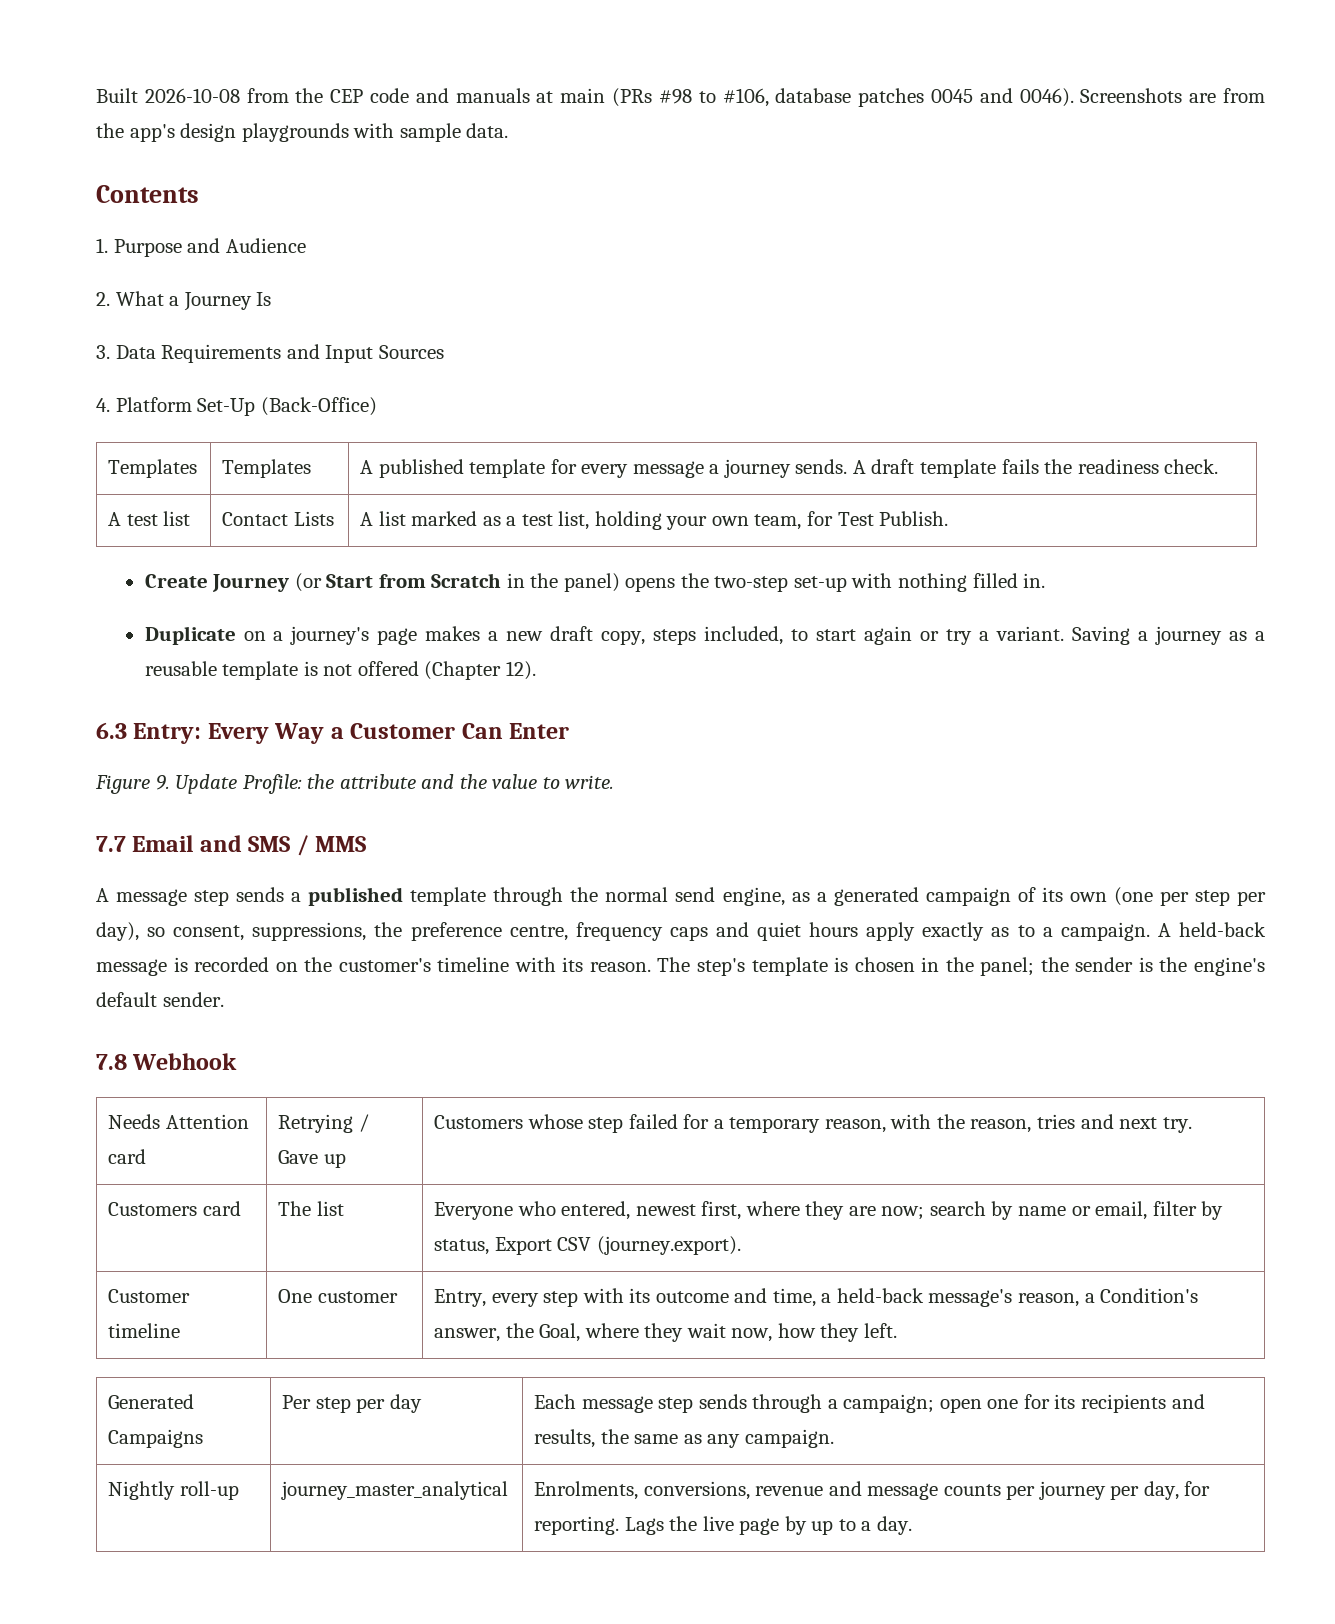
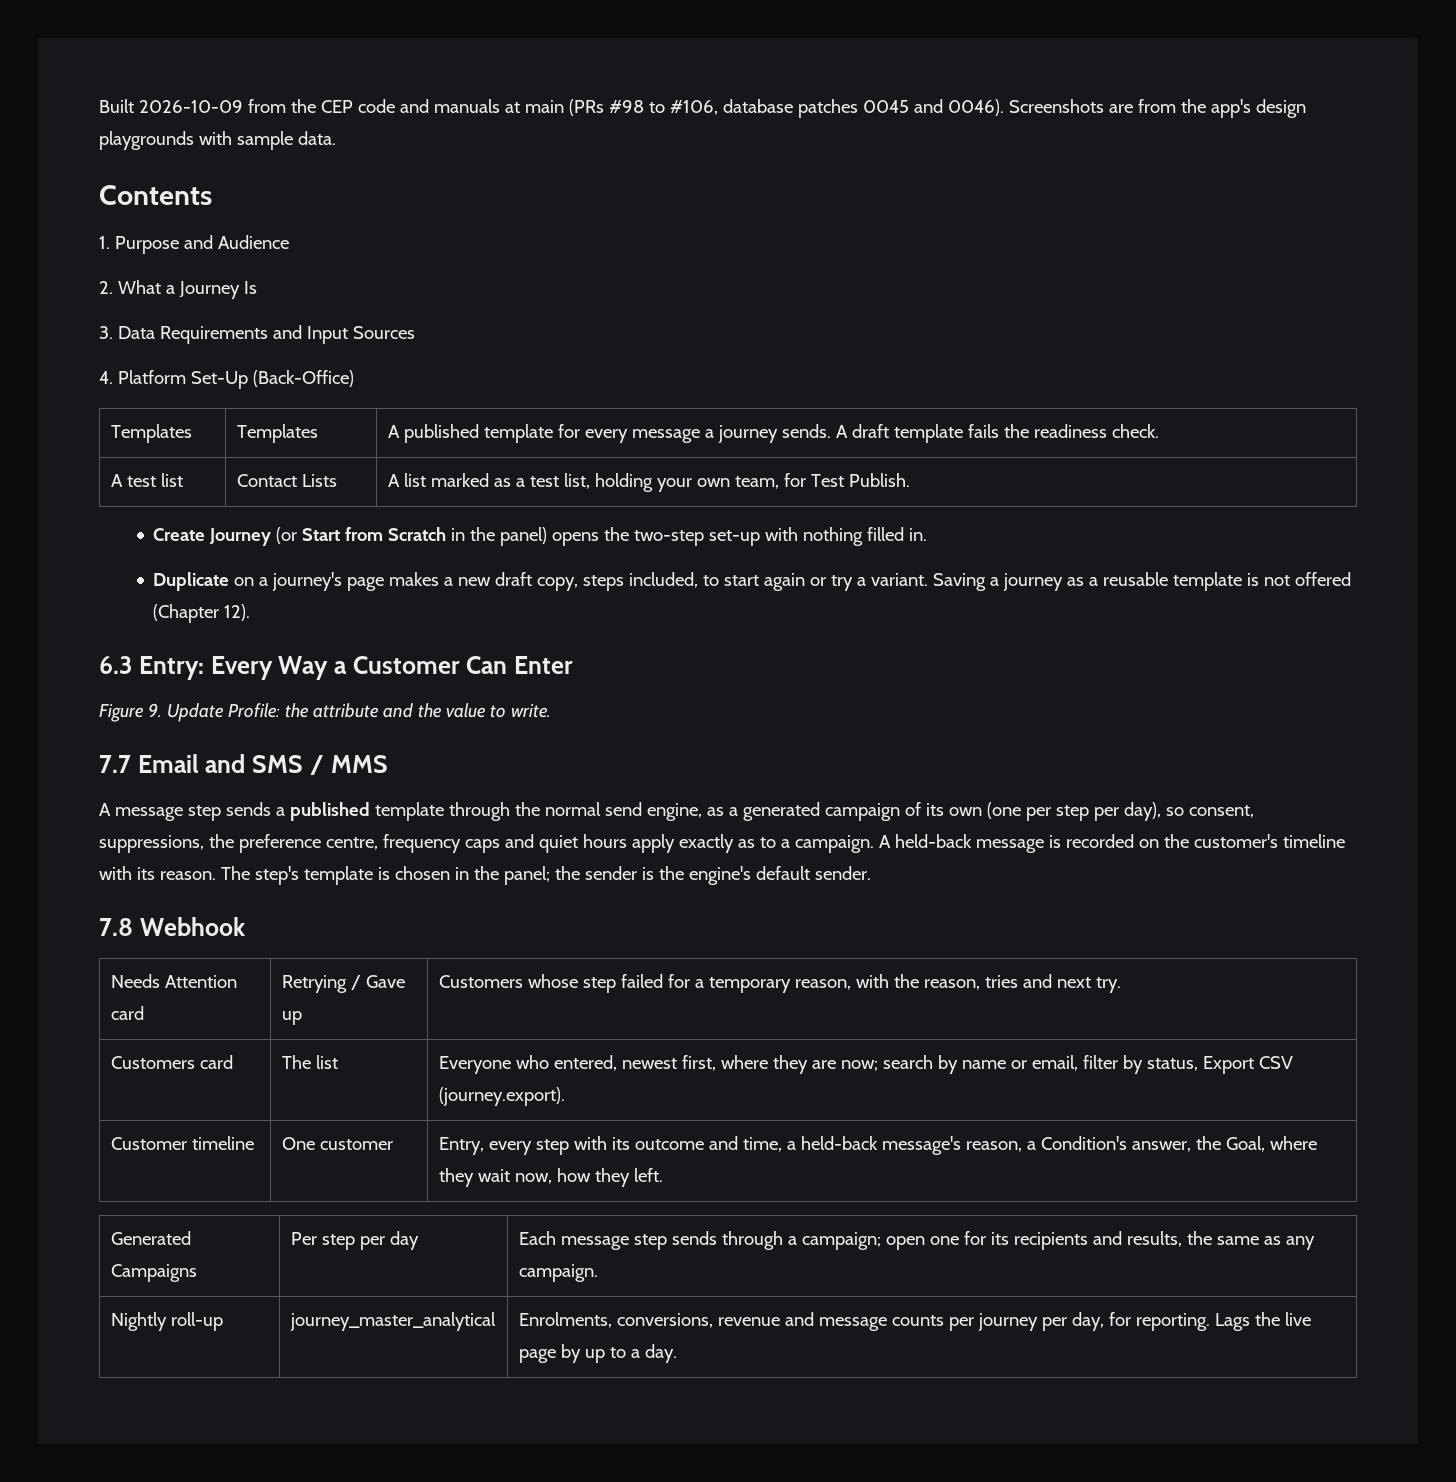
- Built 2026-10-08 from the CEP code and manuals at main (PRs #98 to #106, database patches 0045 and 0046).
+ Built 2026-10-09 from the CEP code and manuals at main (PRs #98 to #106, database patches 0045 and 0046).

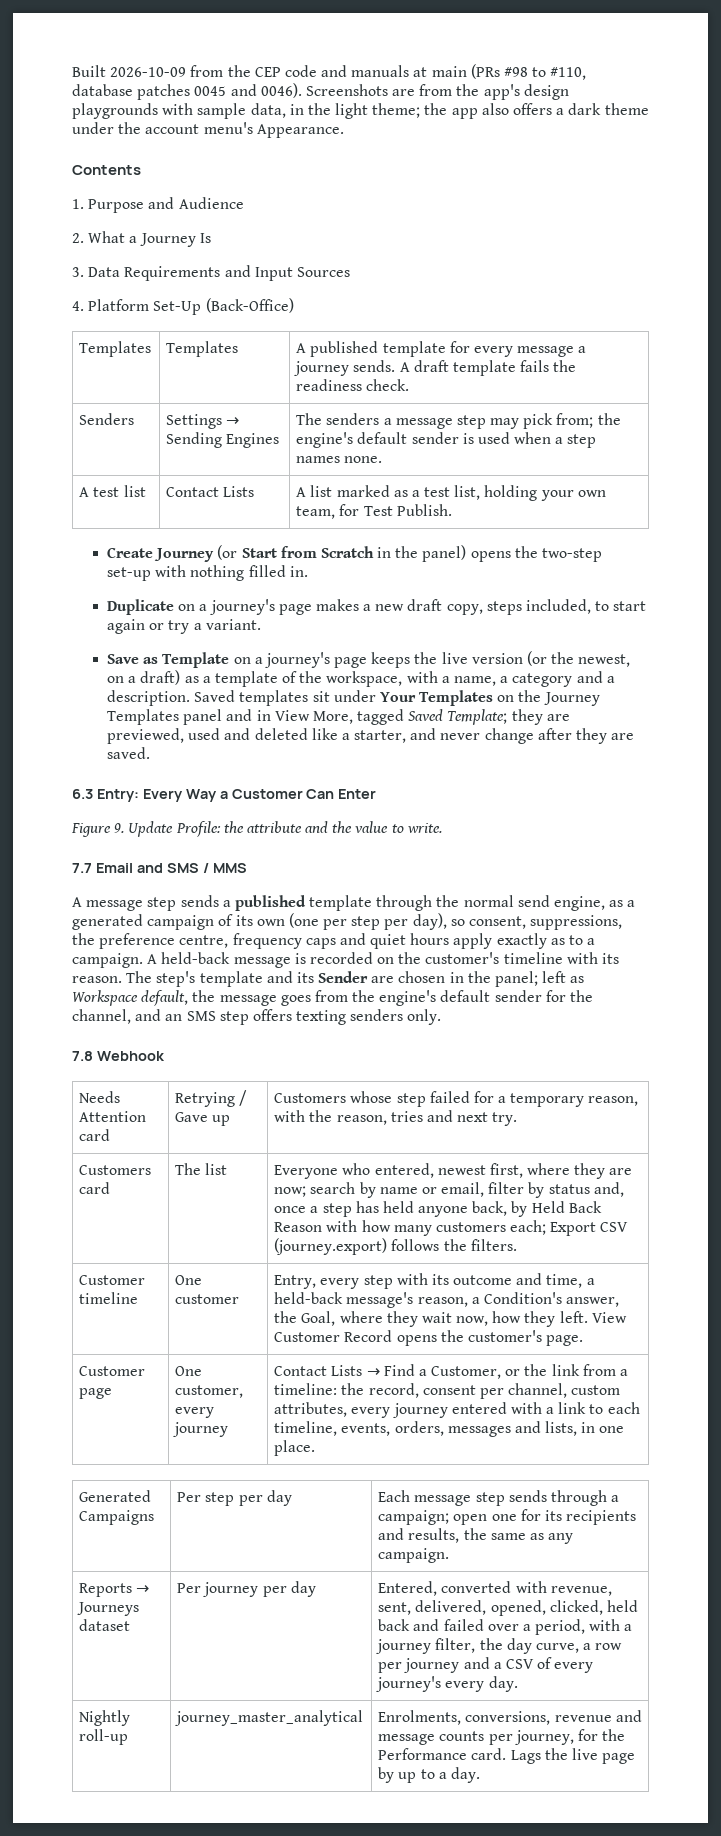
- Built 2026-10-09 from the CEP code and manuals at main (PRs #98 to #106, database patches 0045 and 0046).
+ Built 2026-10-09 from the CEP code and manuals at main (PRs #98 to #110, database patches 0045 and 0046).
- Screenshots are from the app's design playgrounds with sample data.
+ Screenshots are from the app's design playgrounds with sample data, in the light theme; the app also offers a dark theme under the account menu's Appearance.
+ Senders | Settings → Sending Engines | The senders a message step may pick from; the engine's default sender is used when a step names none.
- Duplicate on a journey's page makes a new draft copy, steps included, to start again or try a variant. Saving a journey as a reusable template is not offered (Chapter 12).
+ Duplicate on a journey's page makes a new draft copy, steps included, to start again or try a variant.
+ Save as Template on a journey's page keeps the live version (or the newest, on a draft) as a template of the workspace, with a name, a category and a description. Saved templates sit under Your Templates on the Journey Templates panel and in View More, tagged Saved Template; they are previewed, used and deleted like a starter, and never change after they are saved.
- The step's template is chosen in the panel; the sender is the engine's default sender.
+ The step's template and its Sender are chosen in the panel; left as Workspace default, the message goes from the engine's default sender for the channel, and an SMS step offers texting senders only.
- Everyone who entered, newest first, where they are now; search by name or email, filter by status, Export CSV (journey.export).
+ Everyone who entered, newest first, where they are now; search by name or email, filter by status and, once a step has held anyone back, by Held Back Reason with how many customers each; Export CSV (journey.export) follows the filters.
- Customer timeline | One customer | Entry, every step with its outcome and time, a held-back message's reason, a Condition's answer, the Goal, where they wait now, how they left.
+ Customer timeline | One customer | Entry, every step with its outcome and time, a held-back message's reason, a Condition's answer, the Goal, where they wait now, how they left. View Customer Record opens the customer's page.
+ Customer page | One customer, every journey | Contact Lists → Find a Customer, or the link from a timeline: the record, consent per channel, custom attributes, every journey entered with a link to each timeline, events, orders, messages and lists, in one place.
+ Reports → Journeys dataset | Per journey per day | Entered, converted with revenue, sent, delivered, opened, clicked, held back and failed over a period, with a journey filter, the day curve, a row per journey and a CSV of every journey's every day.
- Nightly roll-up | journey_master_analytical | Enrolments, conversions, revenue and message counts per journey per day, for reporting. Lags the live page by up to a day.
+ Nightly roll-up | journey_master_analytical | Enrolments, conversions, revenue and message counts per journey, for the Performance card. Lags the live page by up to a day.

